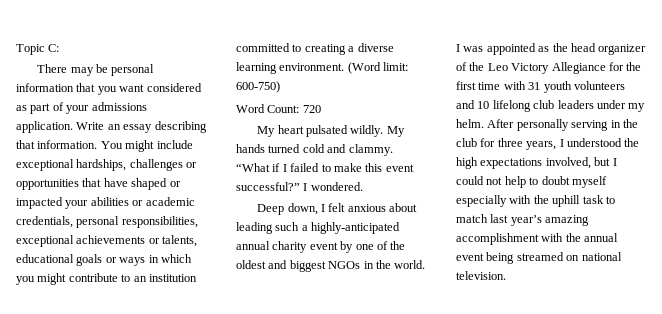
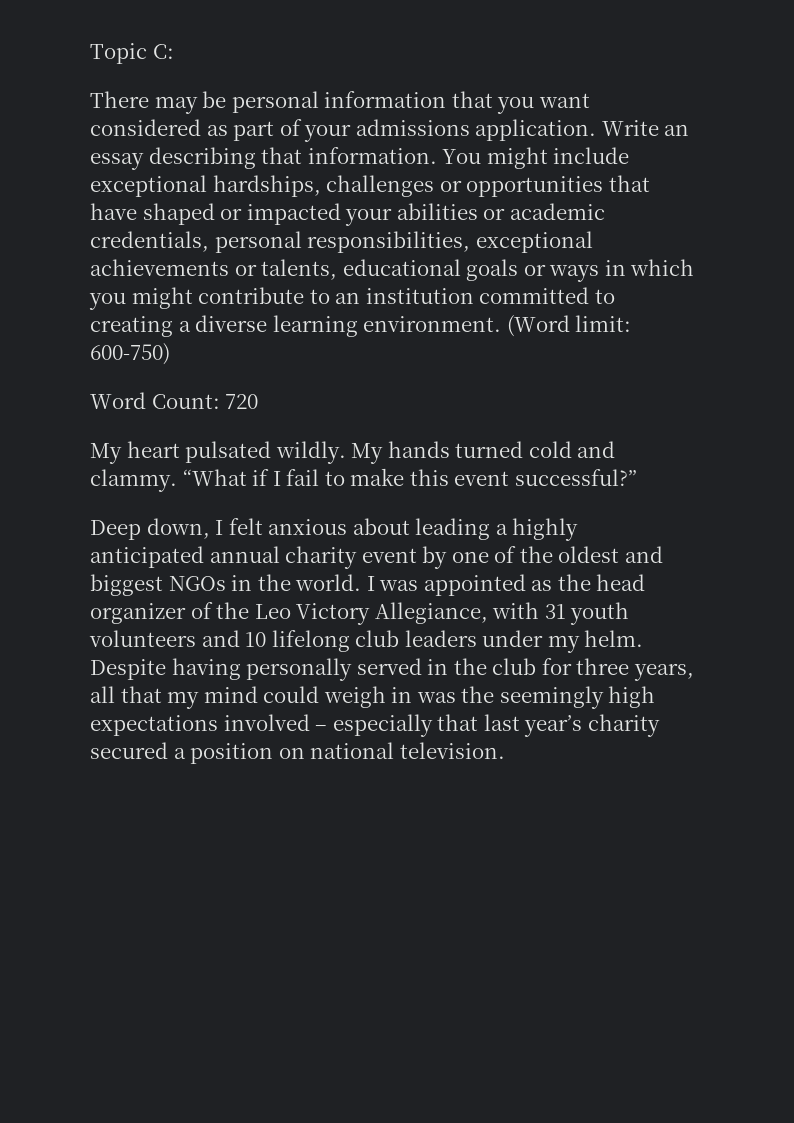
- “What if I failed to make this event successful?” I wondered.
+ “What if I fail to make this event successful?”
- Deep down, I felt anxious about leading such a highly-anticipated annual charity event by one of the oldest and biggest NGOs in the world.
+ Deep down, I felt anxious about leading a highly anticipated annual charity event by one of the oldest and biggest NGOs in the world.
- I was appointed as the head organizer of the Leo Victory Allegiance for the first time with 31 youth volunteers and 10 lifelong club leaders under my helm.
+ I was appointed as the head organizer of the Leo Victory Allegiance, with 31 youth volunteers and 10 lifelong club leaders under my helm.
- After personally serving in the club for three years, I understood the high expectations involved, but I could not help to doubt myself especially with the uphill task to match last year’s amazing accomplishment with the annual event being streamed on national television.
+ Despite having personally served in the club for three years, all that my mind could weigh in was the seemingly high expectations involved – especially that last year’s charity secured a position on national television.

